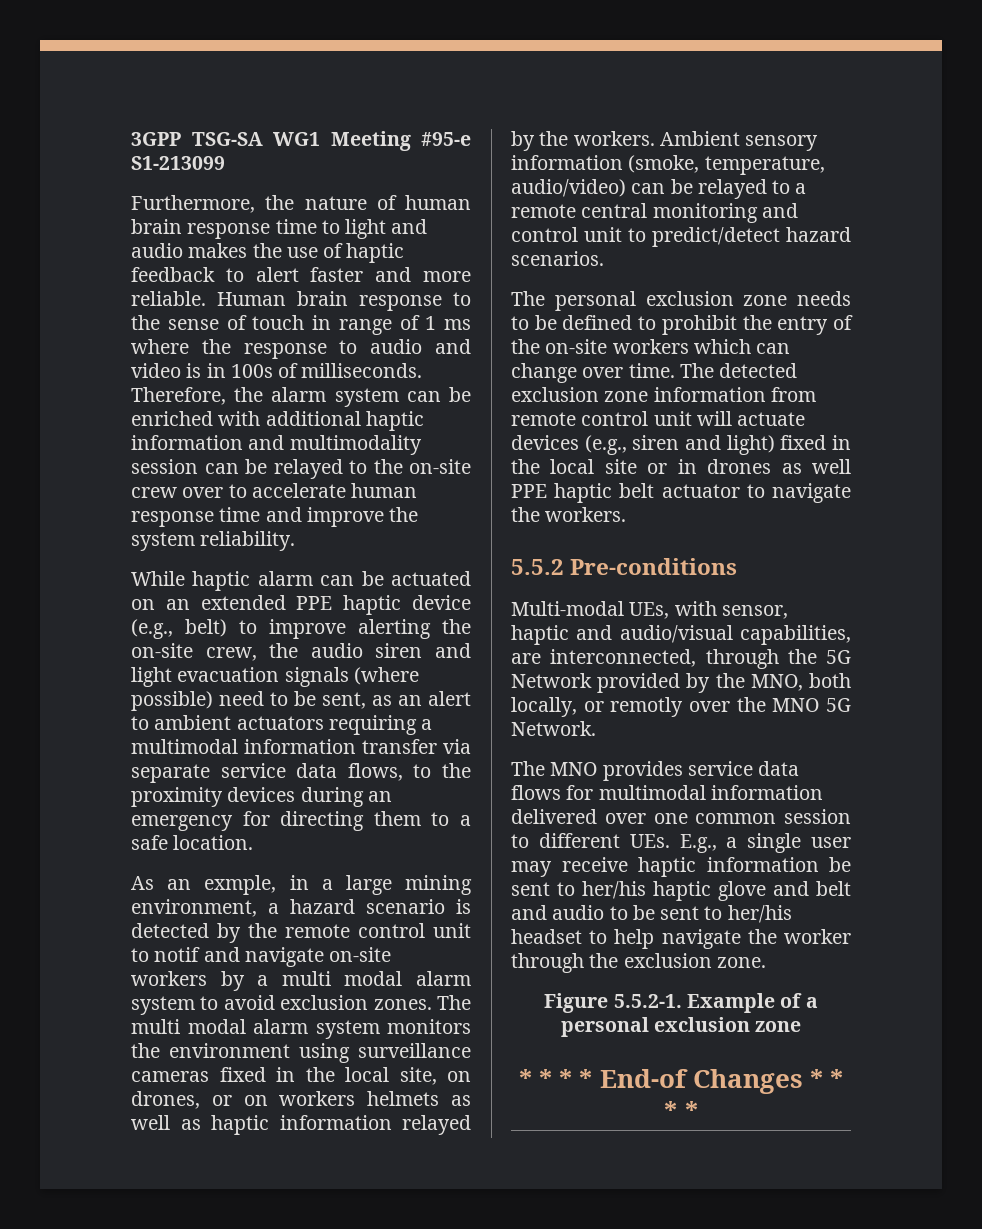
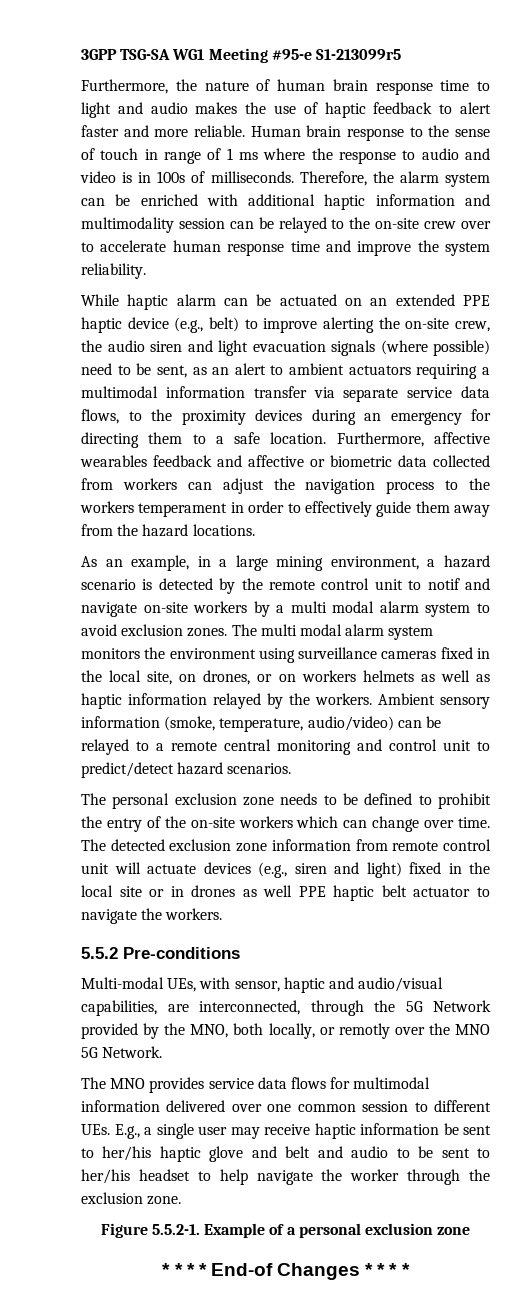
- 3GPP TSG-SA WG1 Meeting #95-e S1-213099
+ 3GPP TSG-SA WG1 Meeting #95-e S1-213099r5
+ Furthermore, affective wearables feedback and affective or biometric data collected from workers can adjust the navigation process to the workers temperament in order to effectively guide them away from the hazard locations.
- As an exmple, in a large mining environment, a hazard scenario is detected by the remote control unit to notif and navigate on-site workers by a multi modal alarm system to avoid exclusion zones.
+ As an example, in a large mining environment, a hazard scenario is detected by the remote control unit to notif and navigate on-site workers by a multi modal alarm system to avoid exclusion zones.

